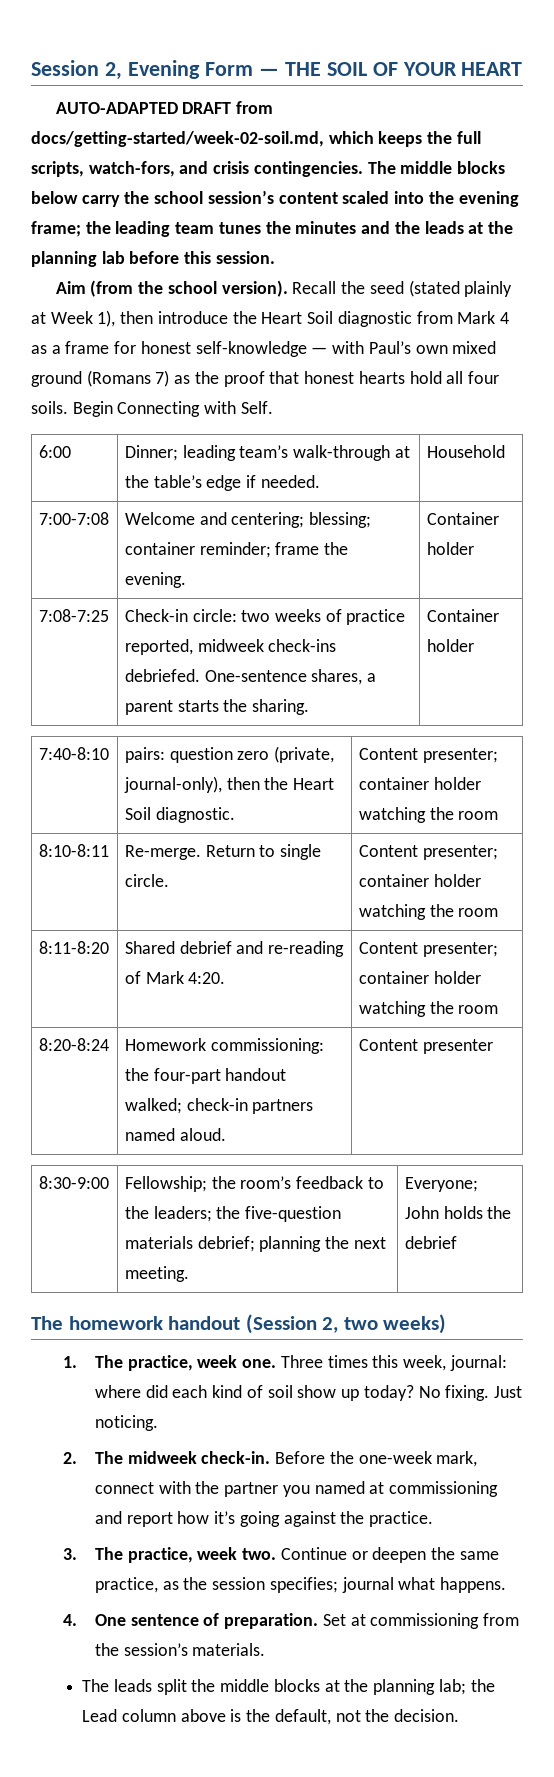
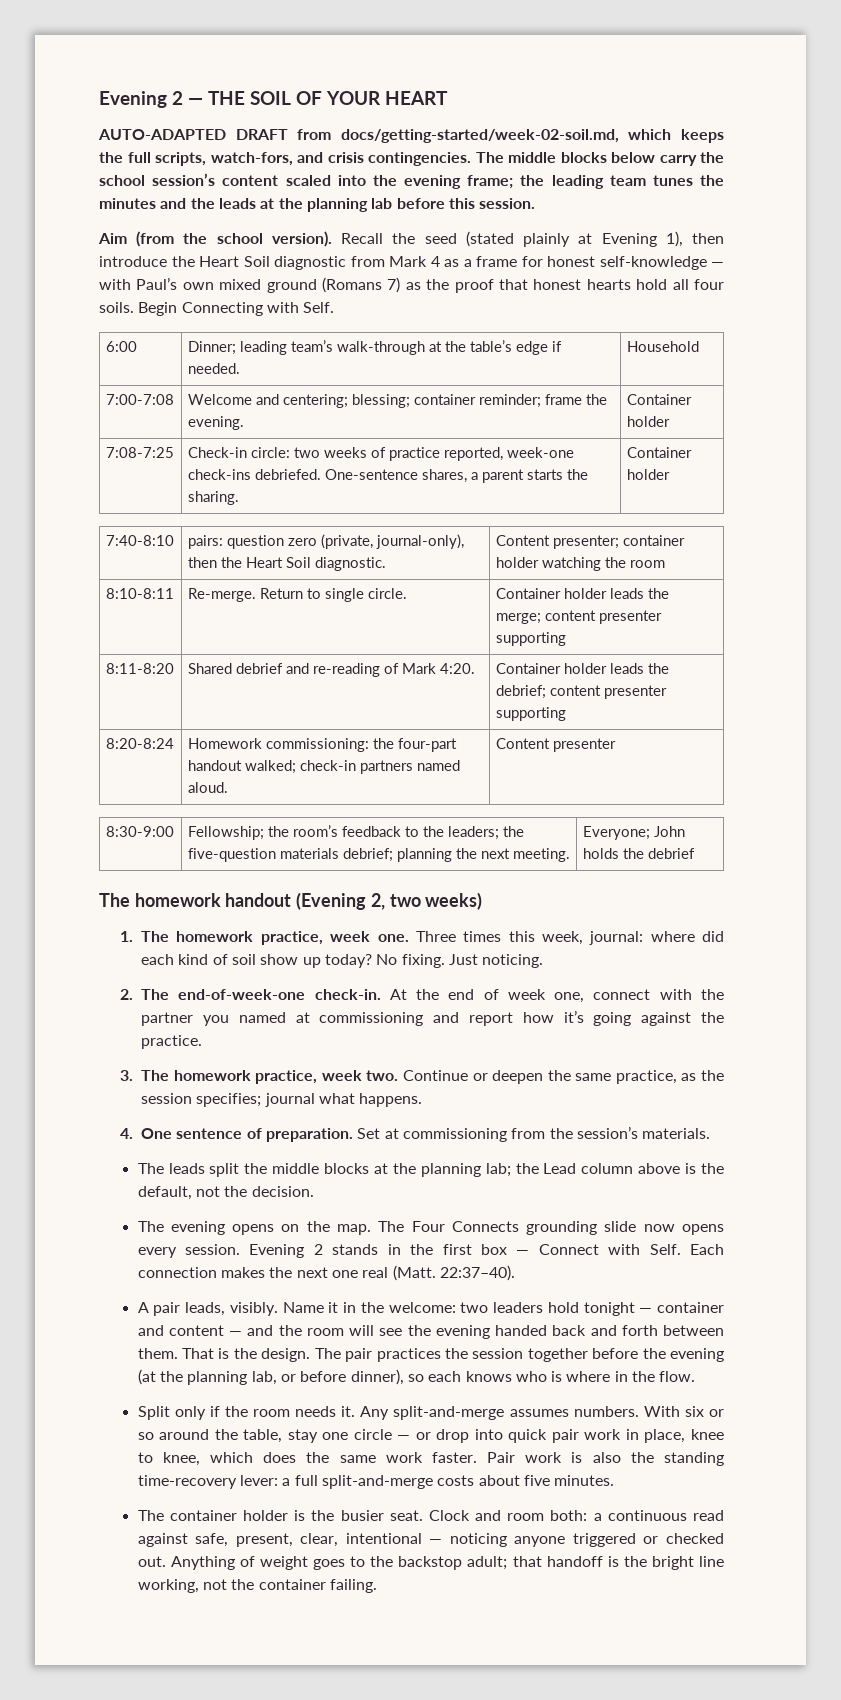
- Session 2, Evening Form — THE SOIL OF YOUR HEART
+ Evening 2 — THE SOIL OF YOUR HEART
- Recall the seed (stated plainly at Week 1), then introduce the Heart Soil diagnostic from Mark 4 as a frame for honest self-knowledge — with Paul’s own mixed ground (Romans 7) as the proof that honest hearts hold all four soils.
+ Recall the seed (stated plainly at Evening 1), then introduce the Heart Soil diagnostic from Mark 4 as a frame for honest self-knowledge — with Paul’s own mixed ground (Romans 7) as the proof that honest hearts hold all four soils.
- 7:08-7:25 | Check-in circle: two weeks of practice reported, midweek check-ins debriefed. One-sentence shares, a parent starts the sharing. | Container holder
+ 7:08-7:25 | Check-in circle: two weeks of practice reported, week-one check-ins debriefed. One-sentence shares, a parent starts the sharing. | Container holder
- 8:10-8:11 | Re-merge. Return to single circle. | Content presenter; container holder watching the room
+ 8:10-8:11 | Re-merge. Return to single circle. | Container holder leads the merge; content presenter supporting
- 8:11-8:20 | Shared debrief and re-reading of Mark 4:20. | Content presenter; container holder watching the room
+ 8:11-8:20 | Shared debrief and re-reading of Mark 4:20. | Container holder leads the debrief; content presenter supporting
- The homework handout (Session 2, two weeks)
+ The homework handout (Evening 2, two weeks)
- 1. The practice, week one.
+ 1. The homework practice, week one.
- 2. The midweek check-in. Before the one-week mark, connect with the partner you named at commissioning and report how it’s going against the practice.
+ 2. The end-of-week-one check-in. At the end of week one, connect with the partner you named at commissioning and report how it’s going against the practice.
- 3. The practice, week two.
+ 3. The homework practice, week two.
+ The evening opens on the map. The Four Connects grounding slide now opens every session. Evening 2 stands in the first box — Connect with Self. Each connection makes the next one real (Matt. 22:37–40).
+ A pair leads, visibly. Name it in the welcome: two leaders hold tonight — container and content — and the room will see the evening handed back and forth between them. That is the design. The pair practices the session together before the evening (at the planning lab, or before dinner), so each knows who is where in the flow.
+ Split only if the room needs it. Any split-and-merge assumes numbers. With six or so around the table, stay one circle — or drop into quick pair work in place, knee to knee, which does the same work faster. Pair work is also the standing time-recovery lever: a full split-and-merge costs about five minutes.
+ The container holder is the busier seat. Clock and room both: a continuous read against safe, present, clear, intentional — noticing anyone triggered or checked out. Anything of weight goes to the backstop adult; that handoff is the bright line working, not the container failing.

